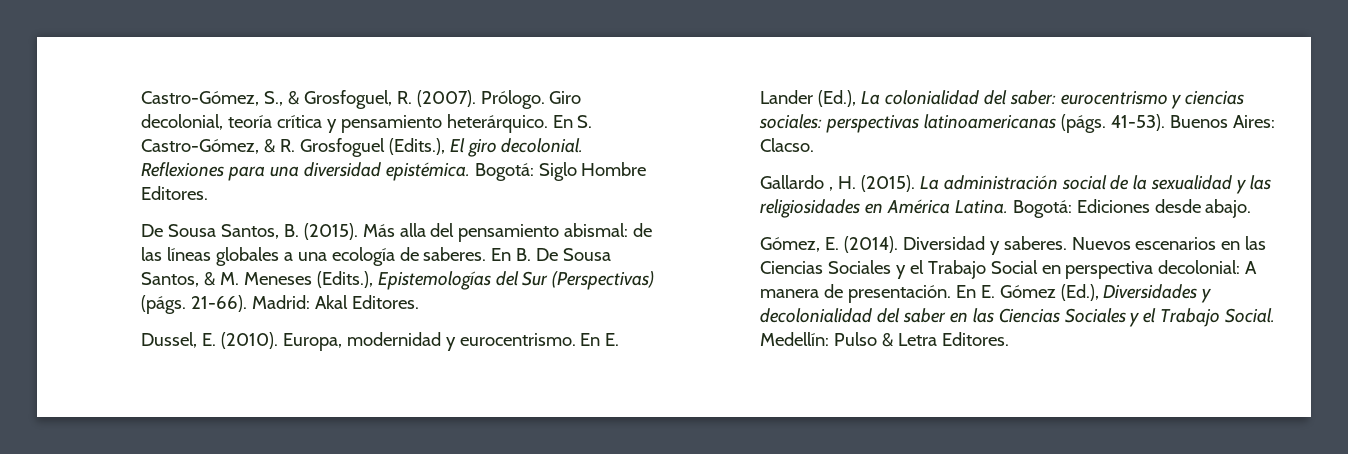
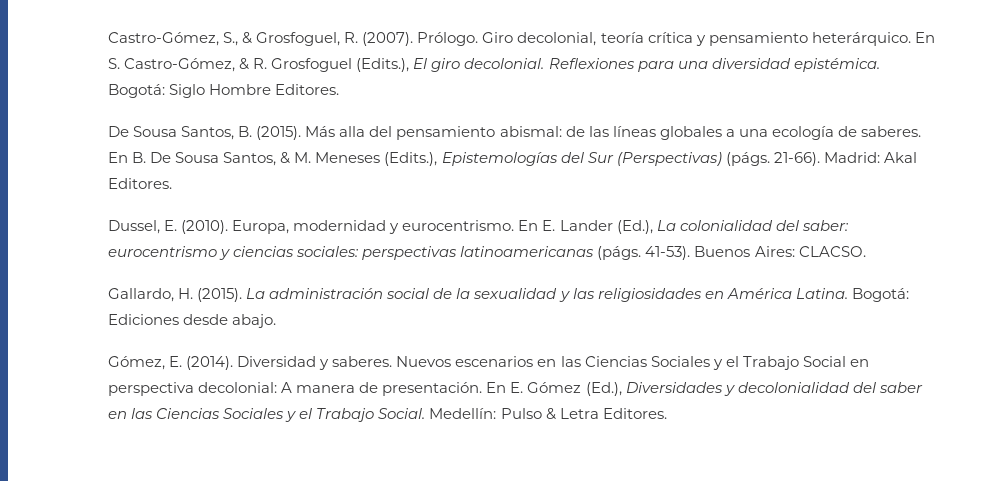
- Buenos Aires: Clacso.
- Gallardo , H. (2015).
+ Buenos Aires: CLACSO.
+ Gallardo, H. (2015).

